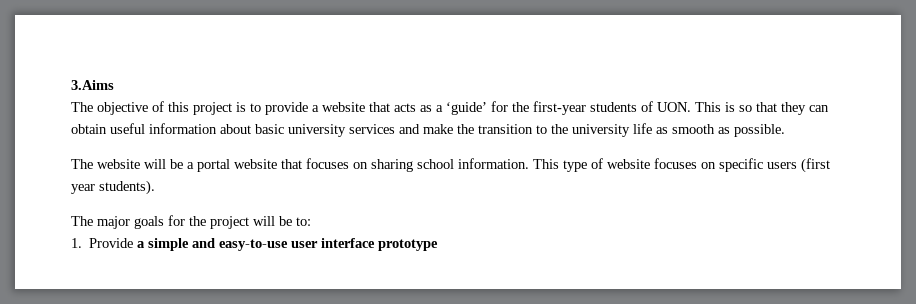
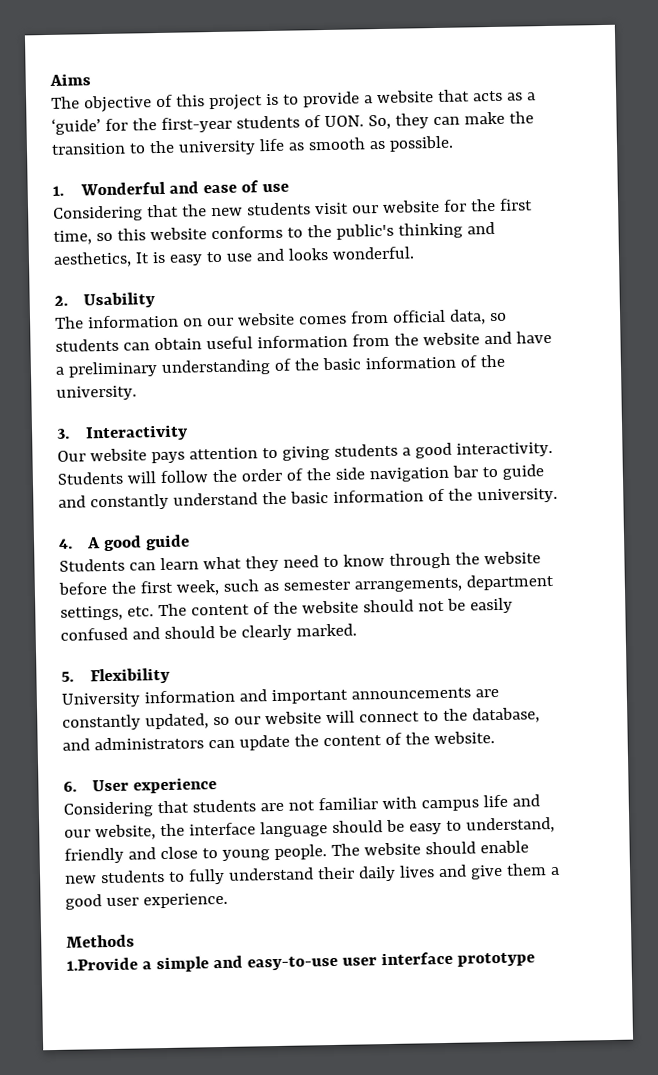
- 3.Aims
+ Aims
- The objective of this project is to provide a website that acts as a ‘guide’ for the first-year students of UON. This is so that they can obtain useful information about basic university services and make the transition to the university life as smooth as possible.
+ The objective of this project is to provide a website that acts as a ‘guide’ for the first-year students of UON. So, they can make the transition to the university life as smooth as possible.
- The website will be a portal website that focuses on sharing school information. This type of website focuses on specific users (first year students).
- The major goals for the project will be to:
- 1. Provide a simple and easy-to-use user interface prototype
+ 1. Wonderful and ease of use
+ Considering that the new students visit our website for the first time, so this website conforms to the public's thinking and aesthetics, It is easy to use and looks wonderful.
+ 2. Usability
+ The information on our website comes from official data, so students can obtain useful information from the website and have a preliminary understanding of the basic information of the university.
+ 3. Interactivity
+ Our website pays attention to giving students a good interactivity. Students will follow the order of the side navigation bar to guide and constantly understand the basic information of the university.
+ 4. A good guide
+ Students can learn what they need to know through the website before the first week, such as semester arrangements, department settings, etc. The content of the website should not be easily confused and should be clearly marked.
+ 5. Flexibility
+ University information and important announcements are constantly updated, so our website will connect to the database, and administrators can update the content of the website.
+ 6. User experience
+ Considering that students are not familiar with campus life and our website, the interface language should be easy to understand, friendly and close to young people. The website should enable new students to fully understand their daily lives and give them a good user experience.
+ Methods
+ 1.Provide a simple and easy-to-use user interface prototype

